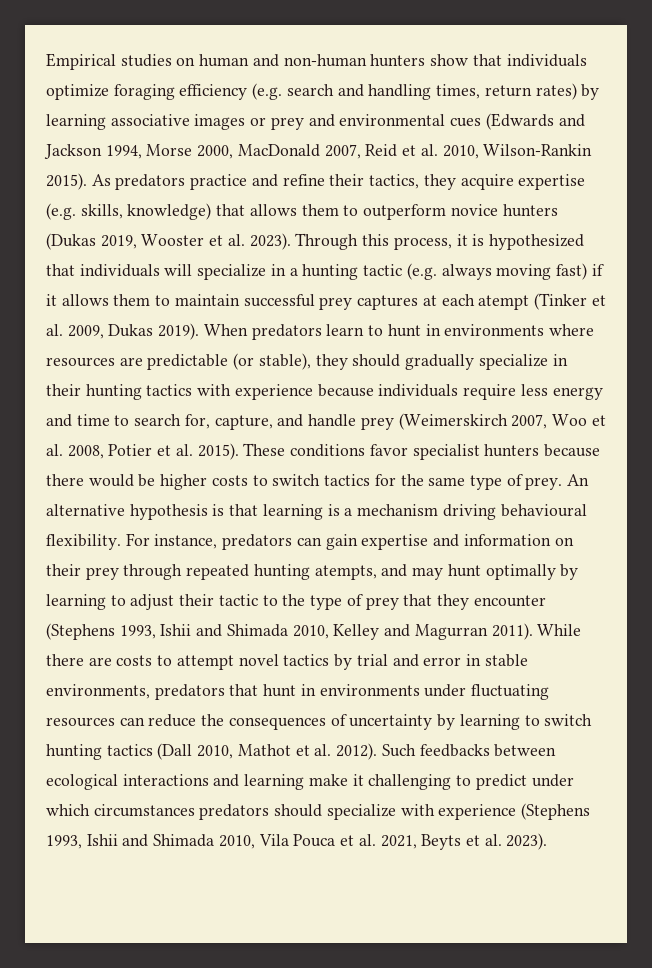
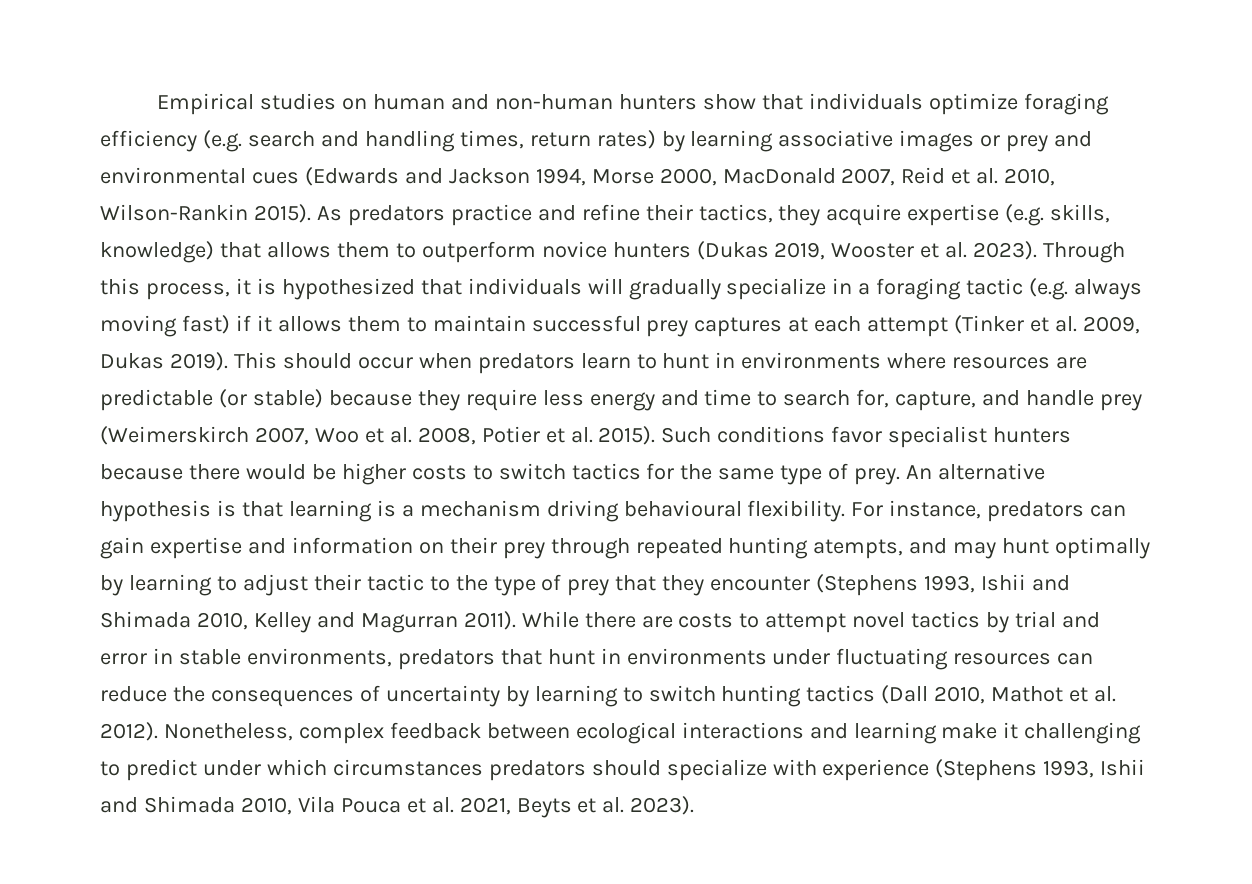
- Through this process, it is hypothesized that individuals will specialize in a hunting tactic (e.g. always moving fast) if it allows them to maintain successful prey captures at each atempt (Tinker et al. 2009, Dukas 2019).
+ Through this process, it is hypothesized that individuals will gradually specialize in a foraging tactic (e.g. always moving fast) if it allows them to maintain successful prey captures at each attempt (Tinker et al. 2009, Dukas 2019).
- When predators learn to hunt in environments where resources are predictable (or stable), they should gradually specialize in their hunting tactics with experience because individuals require less energy and time to search for, capture, and handle prey (Weimerskirch 2007, Woo et al. 2008, Potier et al. 2015).
+ This should occur when predators learn to hunt in environments where resources are predictable (or stable) because they require less energy and time to search for, capture, and handle prey (Weimerskirch 2007, Woo et al. 2008, Potier et al. 2015).
- These conditions favor specialist hunters because there would be higher costs to switch tactics for the same type of prey.
+ Such conditions favor specialist hunters because there would be higher costs to switch tactics for the same type of prey.
- Such feedbacks between ecological interactions and learning make it challenging to predict under which circumstances predators should specialize with experience (Stephens 1993, Ishii and Shimada 2010, Vila Pouca et al. 2021, Beyts et al. 2023).
+ Nonetheless, complex feedback between ecological interactions and learning make it challenging to predict under which circumstances predators should specialize with experience (Stephens 1993, Ishii and Shimada 2010, Vila Pouca et al. 2021, Beyts et al. 2023).

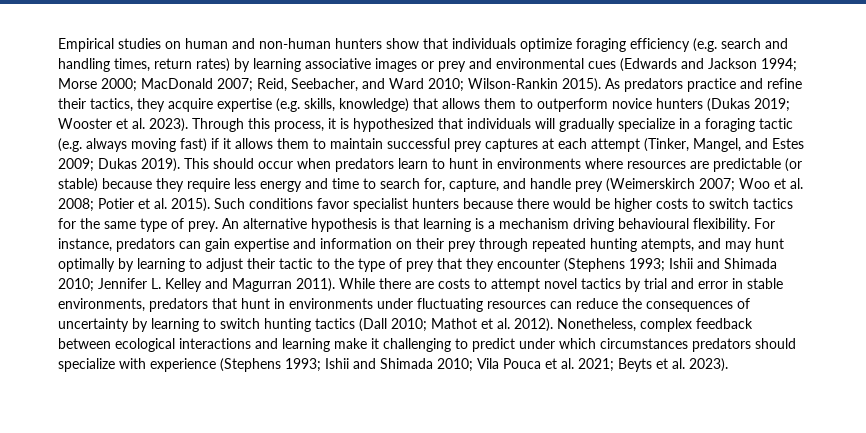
- Empirical studies on human and non-human hunters show that individuals optimize foraging efficiency (e.g. search and handling times, return rates) by learning associative images or prey and environmental cues (Edwards and Jackson 1994, Morse 2000, MacDonald 2007, Reid et al. 2010, Wilson-Rankin 2015).
+ Empirical studies on human and non-human hunters show that individuals optimize foraging efficiency (e.g. search and handling times, return rates) by learning associative images or prey and environmental cues (Edwards and Jackson 1994; Morse 2000; MacDonald 2007; Reid, Seebacher, and Ward 2010; Wilson-Rankin 2015).
- As predators practice and refine their tactics, they acquire expertise (e.g. skills, knowledge) that allows them to outperform novice hunters (Dukas 2019, Wooster et al. 2023).
+ As predators practice and refine their tactics, they acquire expertise (e.g. skills, knowledge) that allows them to outperform novice hunters (Dukas 2019; Wooster et al. 2023).
- Through this process, it is hypothesized that individuals will gradually specialize in a foraging tactic (e.g. always moving fast) if it allows them to maintain successful prey captures at each attempt (Tinker et al. 2009, Dukas 2019).
+ Through this process, it is hypothesized that individuals will gradually specialize in a foraging tactic (e.g. always moving fast) if it allows them to maintain successful prey captures at each attempt (Tinker, Mangel, and Estes 2009; Dukas 2019).
- This should occur when predators learn to hunt in environments where resources are predictable (or stable) because they require less energy and time to search for, capture, and handle prey (Weimerskirch 2007, Woo et al. 2008, Potier et al. 2015).
+ This should occur when predators learn to hunt in environments where resources are predictable (or stable) because they require less energy and time to search for, capture, and handle prey (Weimerskirch 2007; Woo et al. 2008; Potier et al. 2015).
- For instance, predators can gain expertise and information on their prey through repeated hunting atempts, and may hunt optimally by learning to adjust their tactic to the type of prey that they encounter (Stephens 1993, Ishii and Shimada 2010, Kelley and Magurran 2011).
+ For instance, predators can gain expertise and information on their prey through repeated hunting atempts, and may hunt optimally by learning to adjust their tactic to the type of prey that they encounter (Stephens 1993; Ishii and Shimada 2010; Jennifer L. Kelley and Magurran 2011).
- While there are costs to attempt novel tactics by trial and error in stable environments, predators that hunt in environments under fluctuating resources can reduce the consequences of uncertainty by learning to switch hunting tactics (Dall 2010, Mathot et al. 2012).
+ While there are costs to attempt novel tactics by trial and error in stable environments, predators that hunt in environments under fluctuating resources can reduce the consequences of uncertainty by learning to switch hunting tactics (Dall 2010; Mathot et al. 2012).
- Nonetheless, complex feedback between ecological interactions and learning make it challenging to predict under which circumstances predators should specialize with experience (Stephens 1993, Ishii and Shimada 2010, Vila Pouca et al. 2021, Beyts et al. 2023).
+ Nonetheless, complex feedback between ecological interactions and learning make it challenging to predict under which circumstances predators should specialize with experience (Stephens 1993; Ishii and Shimada 2010; Vila Pouca et al. 2021; Beyts et al. 2023).

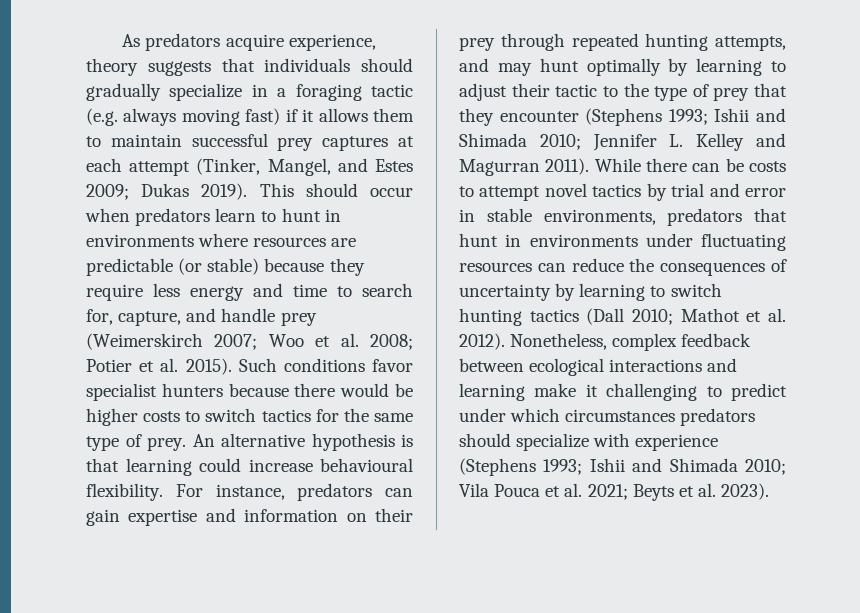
- Empirical studies on human and non-human hunters show that individuals optimize foraging efficiency (e.g. search and handling times, return rates) by learning associative images or prey and environmental cues (Edwards and Jackson 1994; Morse 2000; MacDonald 2007; Reid, Seebacher, and Ward 2010; Wilson-Rankin 2015). As predators practice and refine their tactics, they acquire expertise (e.g. skills, knowledge) that allows them to outperform novice hunters (Dukas 2019; Wooster et al. 2023). Through this process, it is hypothesized that individuals will gradually specialize in a foraging tactic (e.g. always moving fast) if it allows them to maintain successful prey captures at each attempt (Tinker, Mangel, and Estes 2009; Dukas 2019).
+ As predators acquire experience, theory suggests that individuals should gradually specialize in a foraging tactic (e.g. always moving fast) if it allows them to maintain successful prey captures at each attempt (Tinker, Mangel, and Estes 2009; Dukas 2019).
- An alternative hypothesis is that learning is a mechanism driving behavioural flexibility.
+ An alternative hypothesis is that learning could increase behavioural flexibility.
- For instance, predators can gain expertise and information on their prey through repeated hunting atempts, and may hunt optimally by learning to adjust their tactic to the type of prey that they encounter (Stephens 1993; Ishii and Shimada 2010; Jennifer L. Kelley and Magurran 2011).
+ For instance, predators can gain expertise and information on their prey through repeated hunting attempts, and may hunt optimally by learning to adjust their tactic to the type of prey that they encounter (Stephens 1993; Ishii and Shimada 2010; Jennifer L. Kelley and Magurran 2011).
- While there are costs to attempt novel tactics by trial and error in stable environments, predators that hunt in environments under fluctuating resources can reduce the consequences of uncertainty by learning to switch hunting tactics (Dall 2010; Mathot et al. 2012).
+ While there can be costs to attempt novel tactics by trial and error in stable environments, predators that hunt in environments under fluctuating resources can reduce the consequences of uncertainty by learning to switch hunting tactics (Dall 2010; Mathot et al. 2012).

